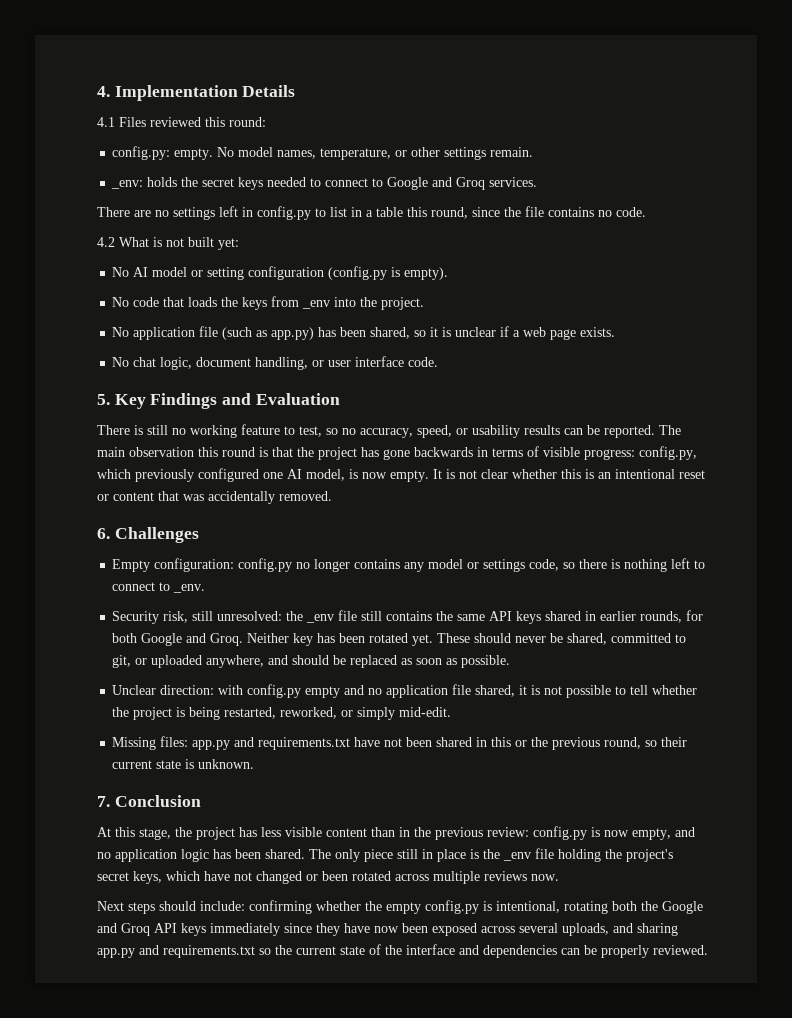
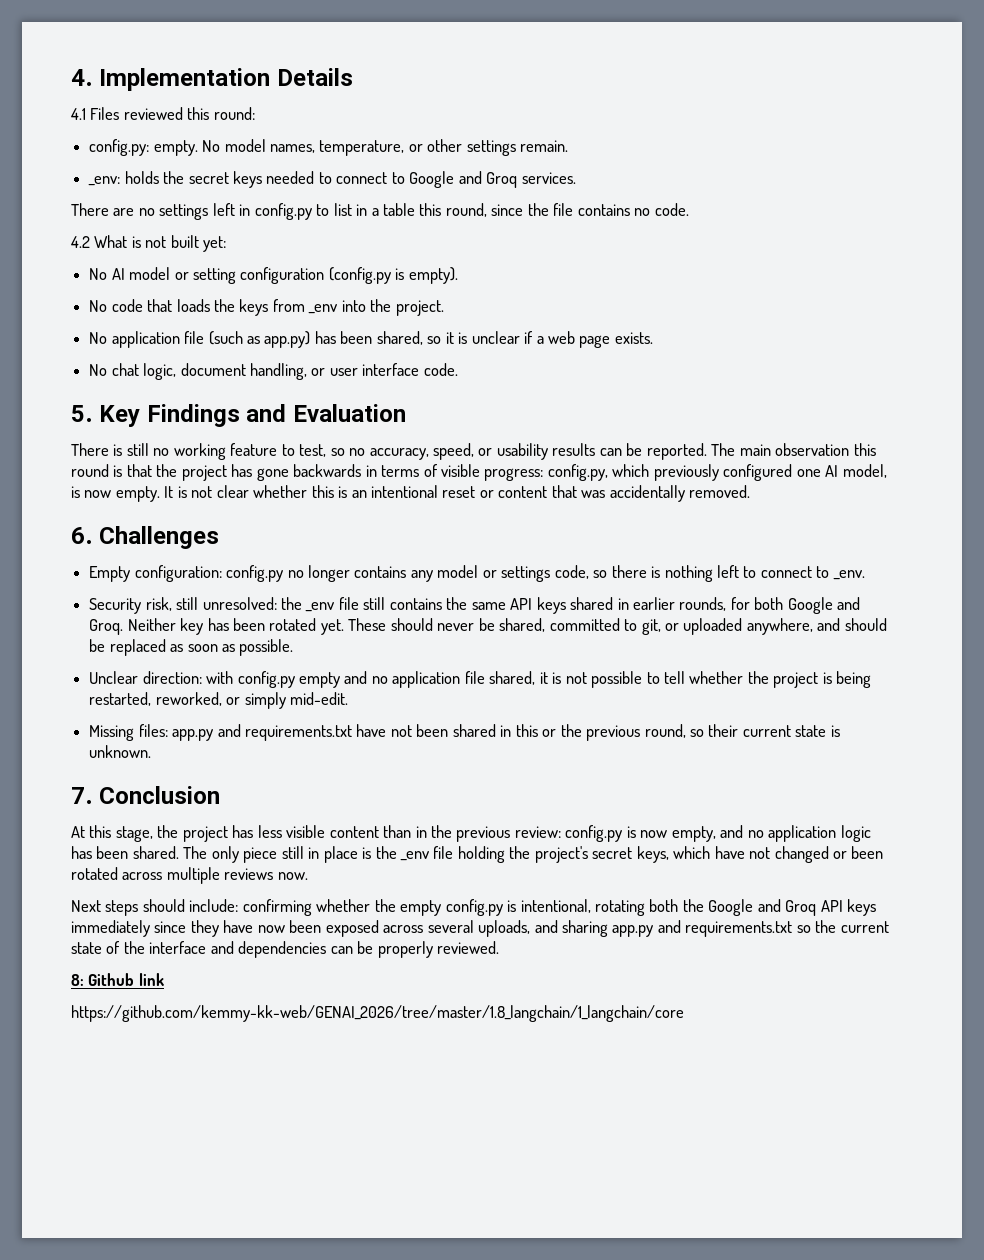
+ 8: Github link
+ https://github.com/kemmy-kk-web/GENAI_2026/tree/master/1.8_langchain/1_langchain/core

